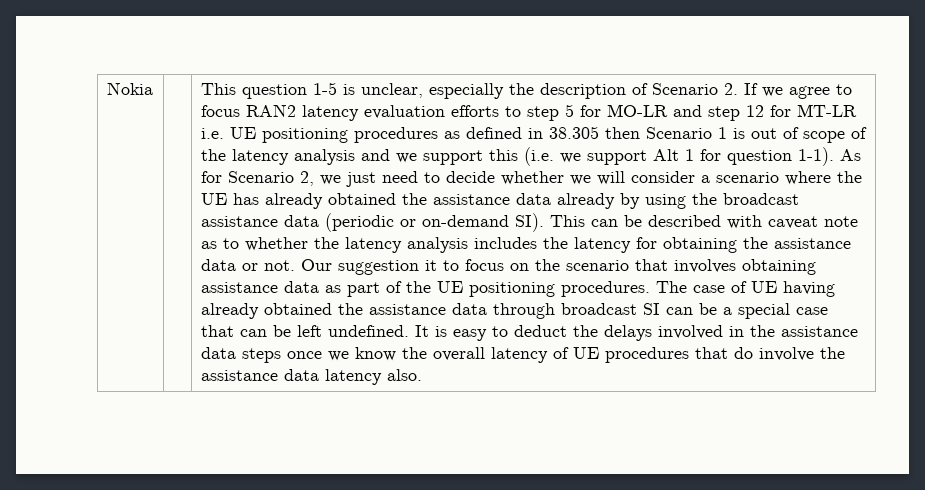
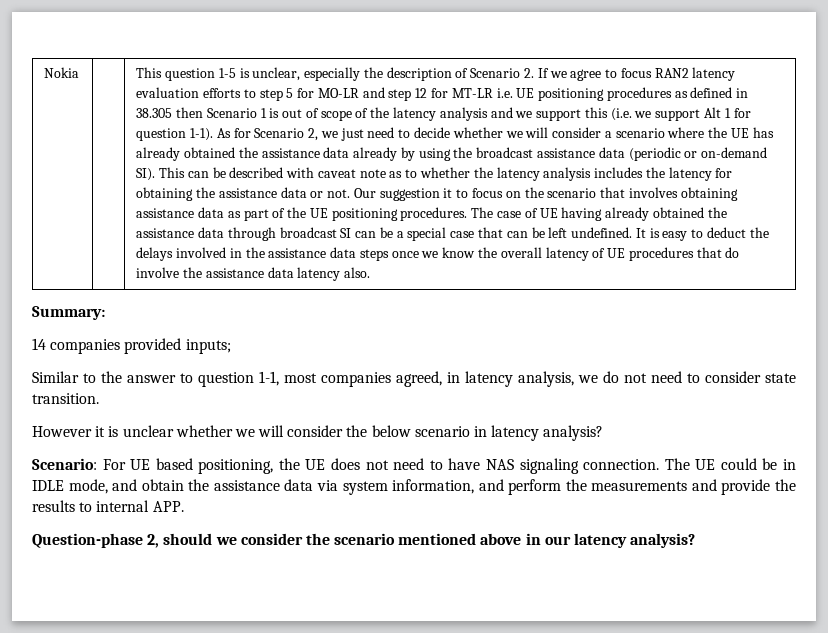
+ Summary:
+ 14 companies provided inputs;
+ Similar to the answer to question 1-1, most companies agreed, in latency analysis, we do not need to consider state transition.
+ However it is unclear whether we will consider the below scenario in latency analysis?
+ Scenario: For UE based positioning, the UE does not need to have NAS signaling connection. The UE could be in IDLE mode, and obtain the assistance data via system information, and perform the measurements and provide the results to internal APP.
+ Question-phase 2, should we consider the scenario mentioned above in our latency analysis?

